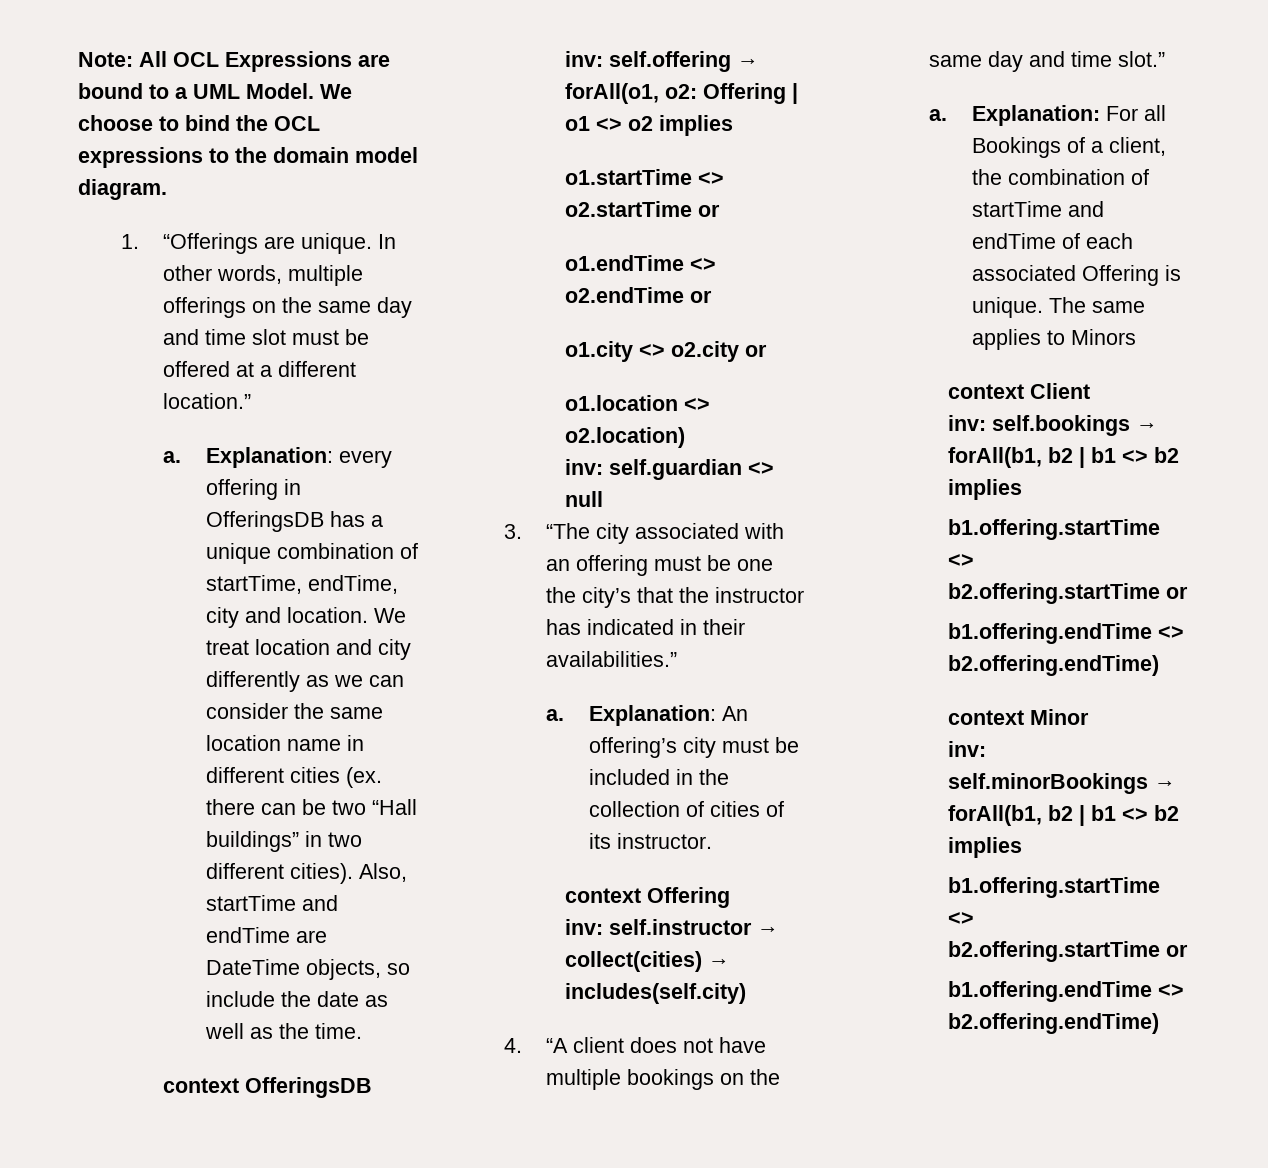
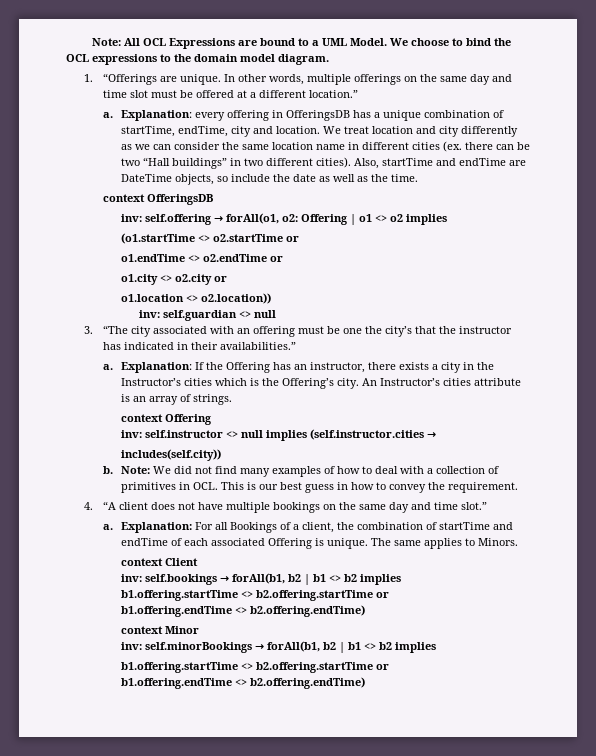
- o1.startTime <> o2.startTime or
+ (o1.startTime <> o2.startTime or
- o1.location <> o2.location)
+ o1.location <> o2.location))
- Explanation: An offering’s city must be included in the collection of cities of its instructor.
+ Explanation: If the Offering has an instructor, there exists a city in the Instructor’s cities which is the Offering’s city. An Instructor’s cities attribute is an array of strings.
  context Offering
- inv: self.instructor → collect(cities) → includes(self.city)
+ inv: self.instructor <> null implies (self.instructor.cities →
+ includes(self.city))
+ b. Note: We did not find many examples of how to deal with a collection of primitives in OCL. This is our best guess in how to convey the requirement.
- The same applies to Minors
+ The same applies to Minors.

